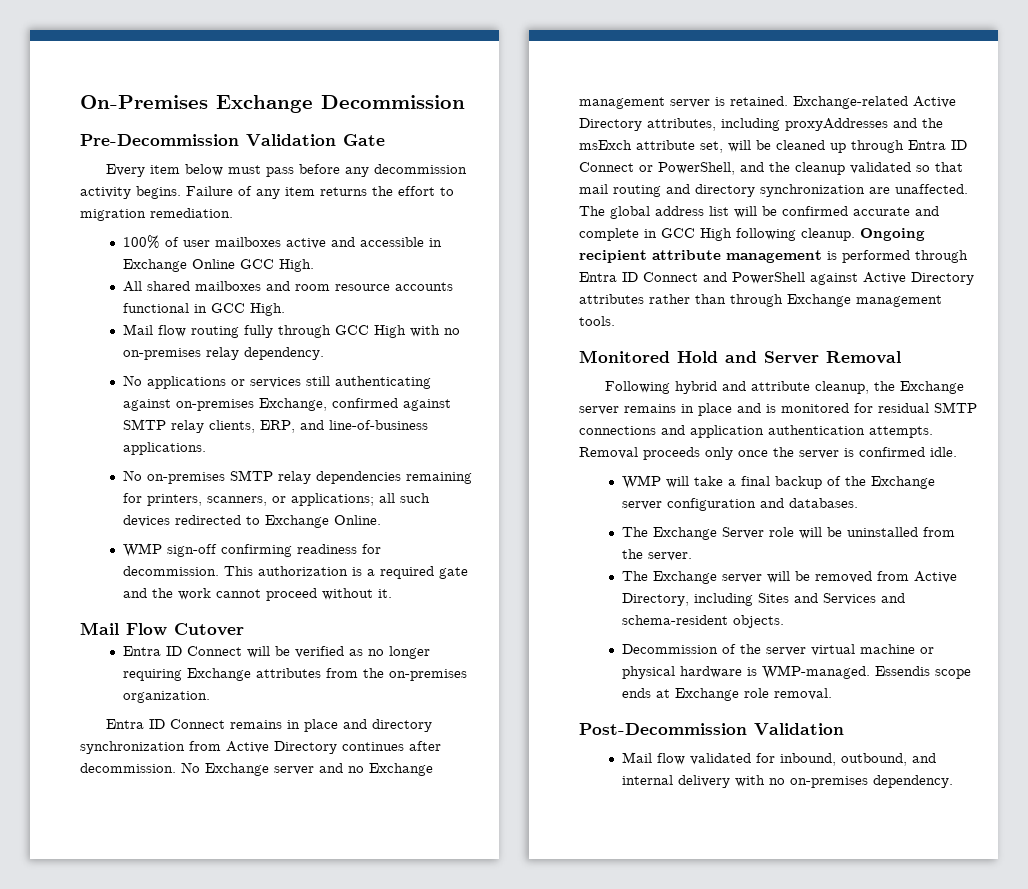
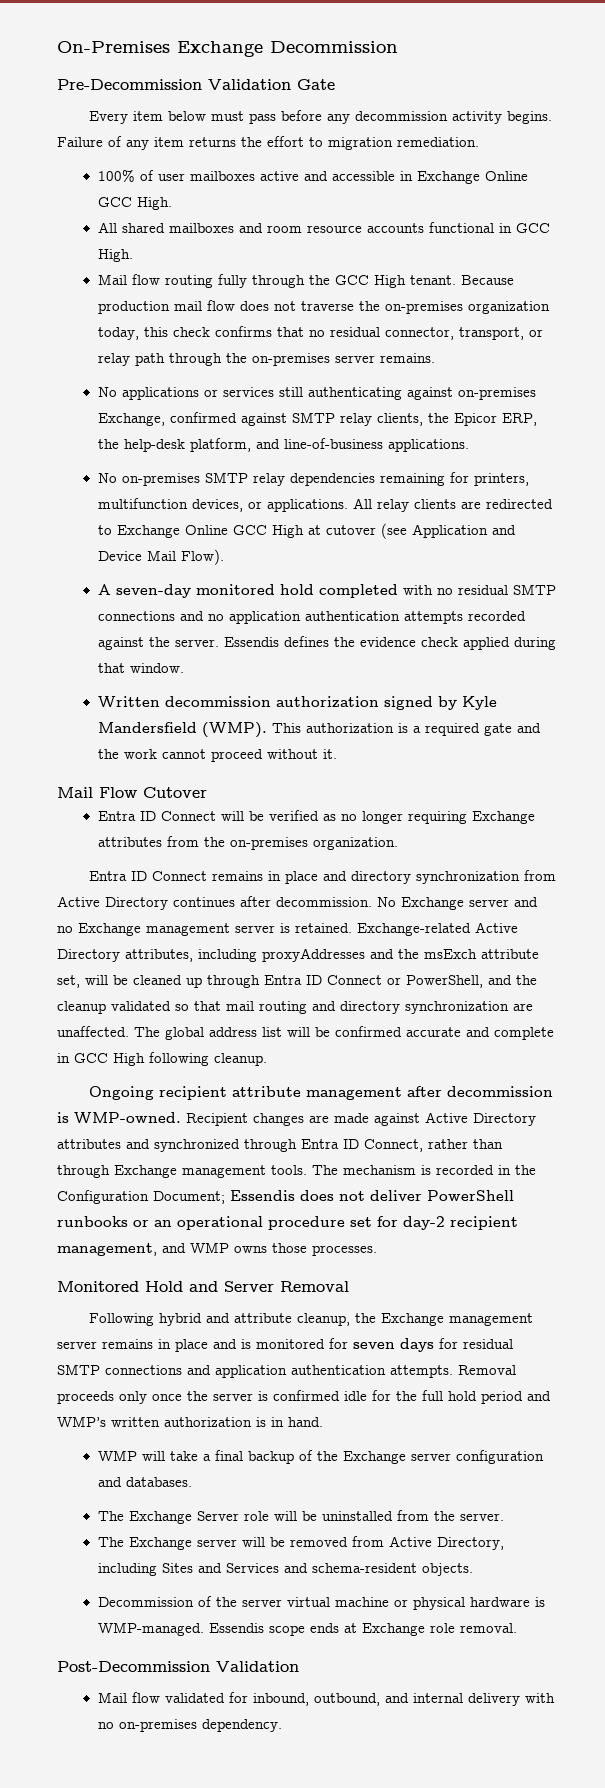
- Mail flow routing fully through GCC High with no on-premises relay dependency.
+ Mail flow routing fully through the GCC High tenant. Because production mail flow does not traverse the on-premises organization today, this check confirms that no residual connector, transport, or relay path through the on-premises server remains.
- No applications or services still authenticating against on-premises Exchange, confirmed against SMTP relay clients, ERP, and line-of-business applications.
+ No applications or services still authenticating against on-premises Exchange, confirmed against SMTP relay clients, the Epicor ERP, the help-desk platform, and line-of-business applications.
- No on-premises SMTP relay dependencies remaining for printers, scanners, or applications; all such devices redirected to Exchange Online.
- WMP sign-off confirming readiness for decommission.
+ No on-premises SMTP relay dependencies remaining for printers, multifunction devices, or applications. All relay clients are redirected to Exchange Online GCC High at cutover (see Application and Device Mail Flow).
+ A seven-day monitored hold completed with no residual SMTP connections and no application authentication attempts recorded against the server. Essendis defines the evidence check applied during that window.
+ Written decommission authorization signed by Kyle Mandersfield (WMP).
- The global address list will be confirmed accurate and complete in GCC High following cleanup. Ongoing recipient attribute management is performed through Entra ID Connect and PowerShell against Active Directory attributes rather than through Exchange management tools.
+ The global address list will be confirmed accurate and complete in GCC High following cleanup.
+ Ongoing recipient attribute management after decommission is WMP-owned. Recipient changes are made against Active Directory attributes and synchronized through Entra ID Connect, rather than through Exchange management tools. The mechanism is recorded in the Configuration Document; Essendis does not deliver PowerShell runbooks or an operational procedure set for day-2 recipient management, and WMP owns those processes.
- Following hybrid and attribute cleanup, the Exchange server remains in place and is monitored for residual SMTP connections and application authentication attempts.
+ Following hybrid and attribute cleanup, the Exchange management server remains in place and is monitored for seven days for residual SMTP connections and application authentication attempts.
- Removal proceeds only once the server is confirmed idle.
+ Removal proceeds only once the server is confirmed idle for the full hold period and WMP’s written authorization is in hand.

